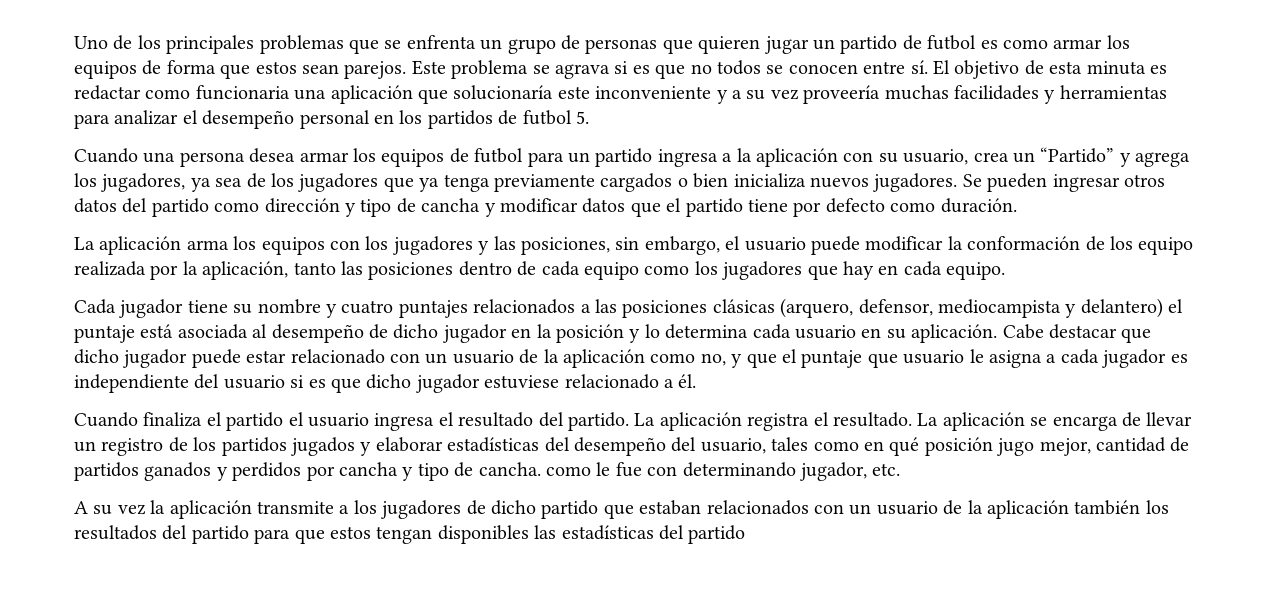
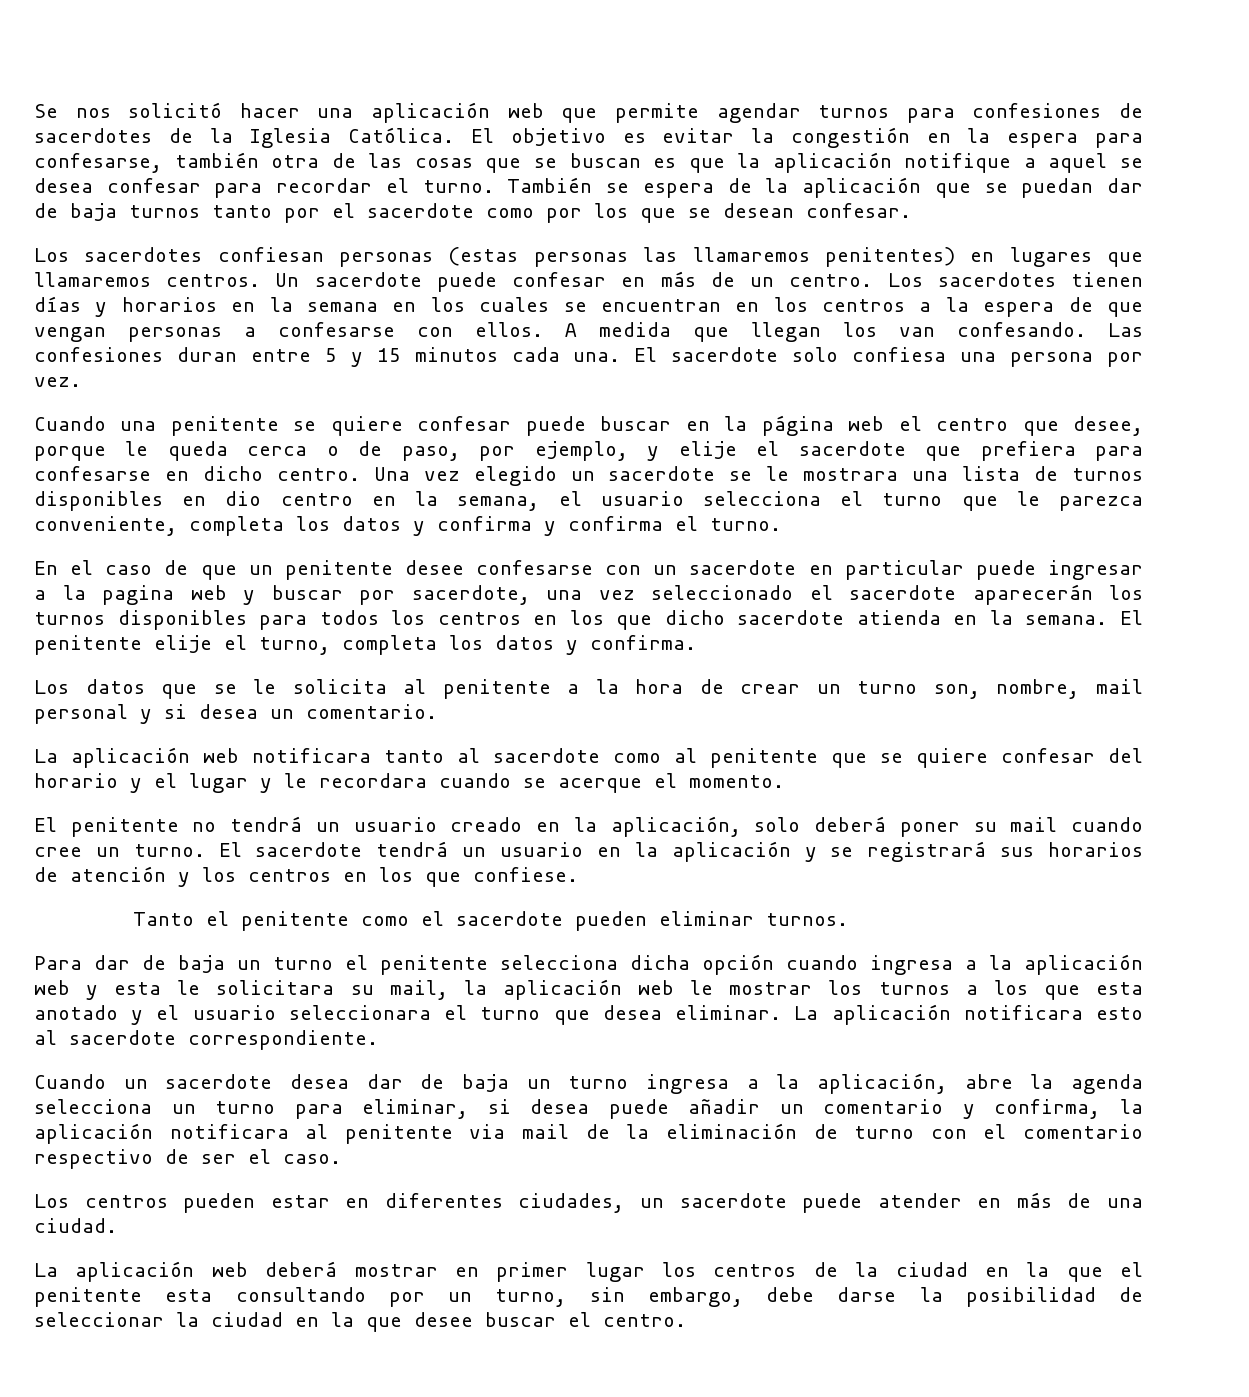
- Uno de los principales problemas que se enfrenta un grupo de personas que quieren jugar un partido de futbol es como armar los equipos de forma que estos sean parejos. Este problema se agrava si es que no todos se conocen entre sí. El objetivo de esta minuta es redactar como funcionaria una aplicación que solucionaría este inconveniente y a su vez proveería muchas facilidades y herramientas para analizar el desempeño personal en los partidos de futbol 5.
- Cuando una persona desea armar los equipos de futbol para un partido ingresa a la aplicación con su usuario, crea un “Partido” y agrega los jugadores, ya sea de los jugadores que ya tenga previamente cargados o bien inicializa nuevos jugadores. Se pueden ingresar otros datos del partido como dirección y tipo de cancha y modificar datos que el partido tiene por defecto como duración.
- La aplicación arma los equipos con los jugadores y las posiciones, sin embargo, el usuario puede modificar la conformación de los equipo realizada por la aplicación, tanto las posiciones dentro de cada equipo como los jugadores que hay en cada equipo.
- Cada jugador tiene su nombre y cuatro puntajes relacionados a las posiciones clásicas (arquero, defensor, mediocampista y delantero) el puntaje está asociada al desempeño de dicho jugador en la posición y lo determina cada usuario en su aplicación. Cabe destacar que dicho jugador puede estar relacionado con un usuario de la aplicación como no, y que el puntaje que usuario le asigna a cada jugador es independiente del usuario si es que dicho jugador estuviese relacionado a él.
- Cuando finaliza el partido el usuario ingresa el resultado del partido. La aplicación registra el resultado. La aplicación se encarga de llevar un registro de los partidos jugados y elaborar estadísticas del desempeño del usuario, tales como en qué posición jugo mejor, cantidad de partidos ganados y perdidos por cancha y tipo de cancha. como le fue con determinando jugador, etc.
- A su vez la aplicación transmite a los jugadores de dicho partido que estaban relacionados con un usuario de la aplicación también los resultados del partido para que estos tengan disponibles las estadísticas del partido
+ Se nos solicitó hacer una aplicación web que permite agendar turnos para confesiones de sacerdotes de la Iglesia Católica. El objetivo es evitar la congestión en la espera para confesarse, también otra de las cosas que se buscan es que la aplicación notifique a aquel se desea confesar para recordar el turno. También se espera de la aplicación que se puedan dar de baja turnos tanto por el sacerdote como por los que se desean confesar.
+ Los sacerdotes confiesan personas (estas personas las llamaremos penitentes) en lugares que llamaremos centros. Un sacerdote puede confesar en más de un centro. Los sacerdotes tienen días y horarios en la semana en los cuales se encuentran en los centros a la espera de que vengan personas a confesarse con ellos. A medida que llegan los van confesando. Las confesiones duran entre 5 y 15 minutos cada una. El sacerdote solo confiesa una persona por vez.
+ Cuando una penitente se quiere confesar puede buscar en la página web el centro que desee, porque le queda cerca o de paso, por ejemplo, y elije el sacerdote que prefiera para confesarse en dicho centro. Una vez elegido un sacerdote se le mostrara una lista de turnos disponibles en dio centro en la semana, el usuario selecciona el turno que le parezca conveniente, completa los datos y confirma y confirma el turno.
+ En el caso de que un penitente desee confesarse con un sacerdote en particular puede ingresar a la pagina web y buscar por sacerdote, una vez seleccionado el sacerdote aparecerán los turnos disponibles para todos los centros en los que dicho sacerdote atienda en la semana. El penitente elije el turno, completa los datos y confirma.
+ Los datos que se le solicita al penitente a la hora de crear un turno son, nombre, mail personal y si desea un comentario.
+ La aplicación web notificara tanto al sacerdote como al penitente que se quiere confesar del horario y el lugar y le recordara cuando se acerque el momento.
+ El penitente no tendrá un usuario creado en la aplicación, solo deberá poner su mail cuando cree un turno. El sacerdote tendrá un usuario en la aplicación y se registrará sus horarios de atención y los centros en los que confiese.
+ Tanto el penitente como el sacerdote pueden eliminar turnos.
+ Para dar de baja un turno el penitente selecciona dicha opción cuando ingresa a la aplicación web y esta le solicitara su mail, la aplicación web le mostrar los turnos a los que esta anotado y el usuario seleccionara el turno que desea eliminar. La aplicación notificara esto al sacerdote correspondiente.
+ Cuando un sacerdote desea dar de baja un turno ingresa a la aplicación, abre la agenda selecciona un turno para eliminar, si desea puede añadir un comentario y confirma, la aplicación notificara al penitente via mail de la eliminación de turno con el comentario respectivo de ser el caso.
+ Los centros pueden estar en diferentes ciudades, un sacerdote puede atender en más de una ciudad.
+ La aplicación web deberá mostrar en primer lugar los centros de la ciudad en la que el penitente esta consultando por un turno, sin embargo, debe darse la posibilidad de seleccionar la ciudad en la que desee buscar el centro.

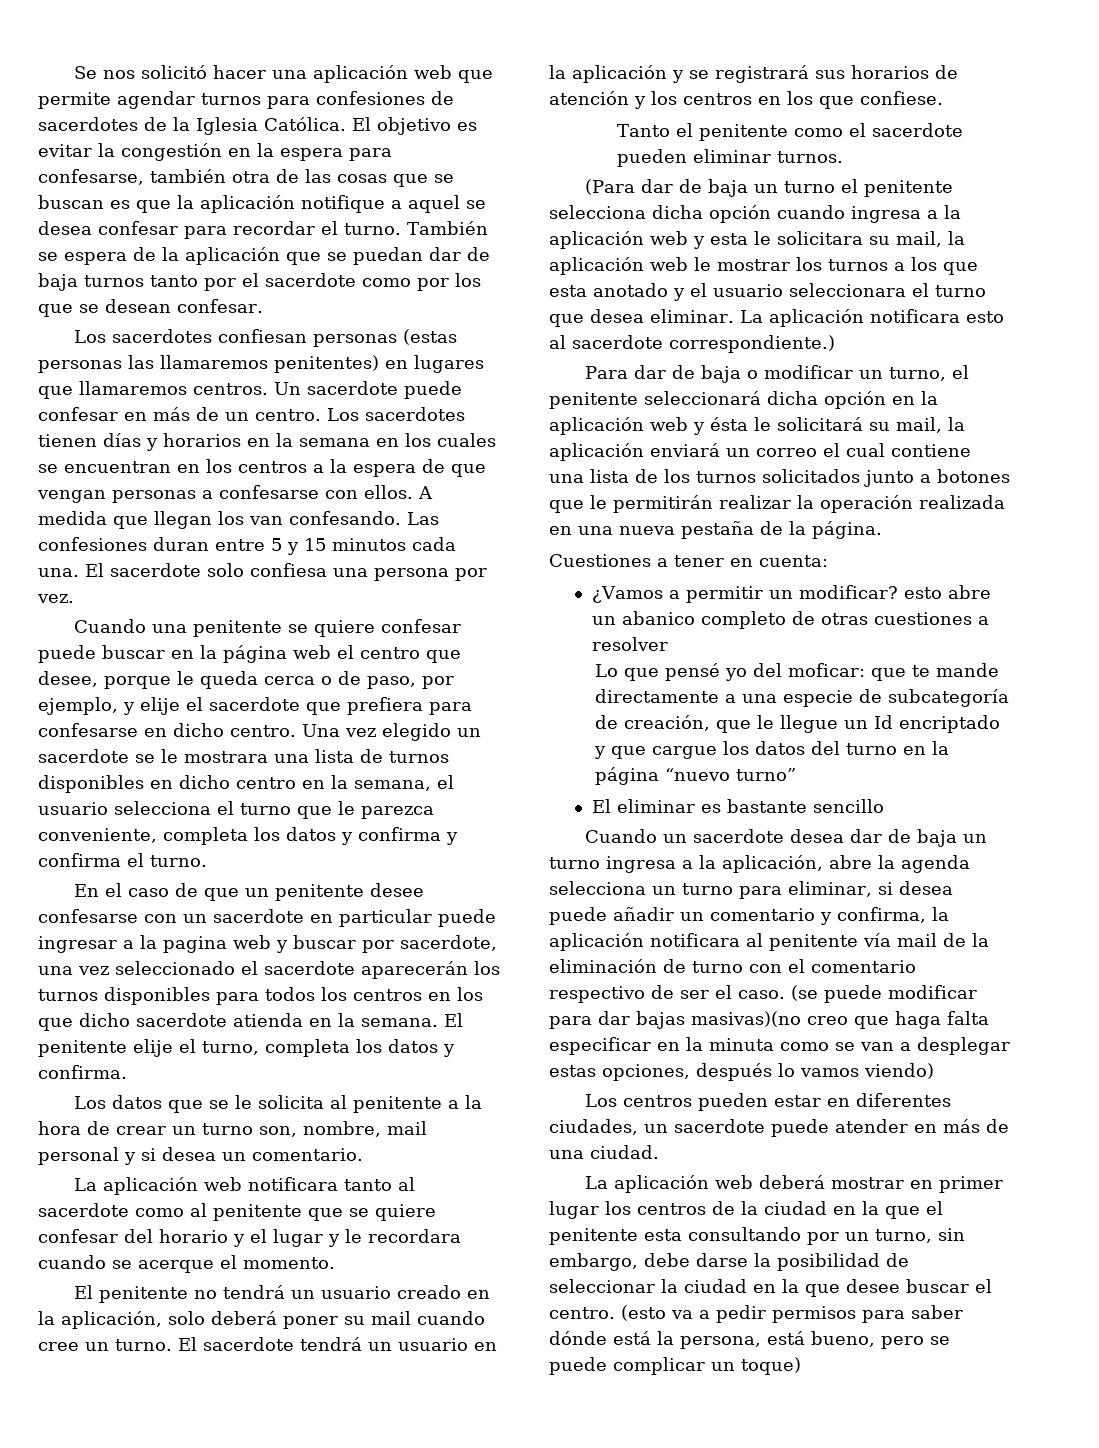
- Una vez elegido un sacerdote se le mostrara una lista de turnos disponibles en dio centro en la semana, el usuario selecciona el turno que le parezca conveniente, completa los datos y confirma y confirma el turno.
+ Una vez elegido un sacerdote se le mostrara una lista de turnos disponibles en dicho centro en la semana, el usuario selecciona el turno que le parezca conveniente, completa los datos y confirma y confirma el turno.
- Para dar de baja un turno el penitente selecciona dicha opción cuando ingresa a la aplicación web y esta le solicitara su mail, la aplicación web le mostrar los turnos a los que esta anotado y el usuario seleccionara el turno que desea eliminar.
+ (Para dar de baja un turno el penitente selecciona dicha opción cuando ingresa a la aplicación web y esta le solicitara su mail, la aplicación web le mostrar los turnos a los que esta anotado y el usuario seleccionara el turno que desea eliminar.
- La aplicación notificara esto al sacerdote correspondiente.
+ La aplicación notificara esto al sacerdote correspondiente.)
+ Para dar de baja o modificar un turno, el penitente seleccionará dicha opción en la aplicación web y ésta le solicitará su mail, la aplicación enviará un correo el cual contiene una lista de los turnos solicitados junto a botones que le permitirán realizar la operación realizada en una nueva pestaña de la página.
+ Cuestiones a tener en cuenta:
+ ¿Vamos a permitir un modificar? esto abre un abanico completo de otras cuestiones a resolver
+ Lo que pensé yo del moficar: que te mande directamente a una especie de subcategoría de creación, que le llegue un Id encriptado y que cargue los datos del turno en la página “nuevo turno”
+ El eliminar es bastante sencillo
- Cuando un sacerdote desea dar de baja un turno ingresa a la aplicación, abre la agenda selecciona un turno para eliminar, si desea puede añadir un comentario y confirma, la aplicación notificara al penitente via mail de la eliminación de turno con el comentario respectivo de ser el caso.
+ Cuando un sacerdote desea dar de baja un turno ingresa a la aplicación, abre la agenda selecciona un turno para eliminar, si desea puede añadir un comentario y confirma, la aplicación notificara al penitente vía mail de la eliminación de turno con el comentario respectivo de ser el caso. (se puede modificar para dar bajas masivas)(no creo que haga falta especificar en la minuta como se van a desplegar estas opciones, después lo vamos viendo)
+ (esto va a pedir permisos para saber dónde está la persona, está bueno, pero se puede complicar un toque)

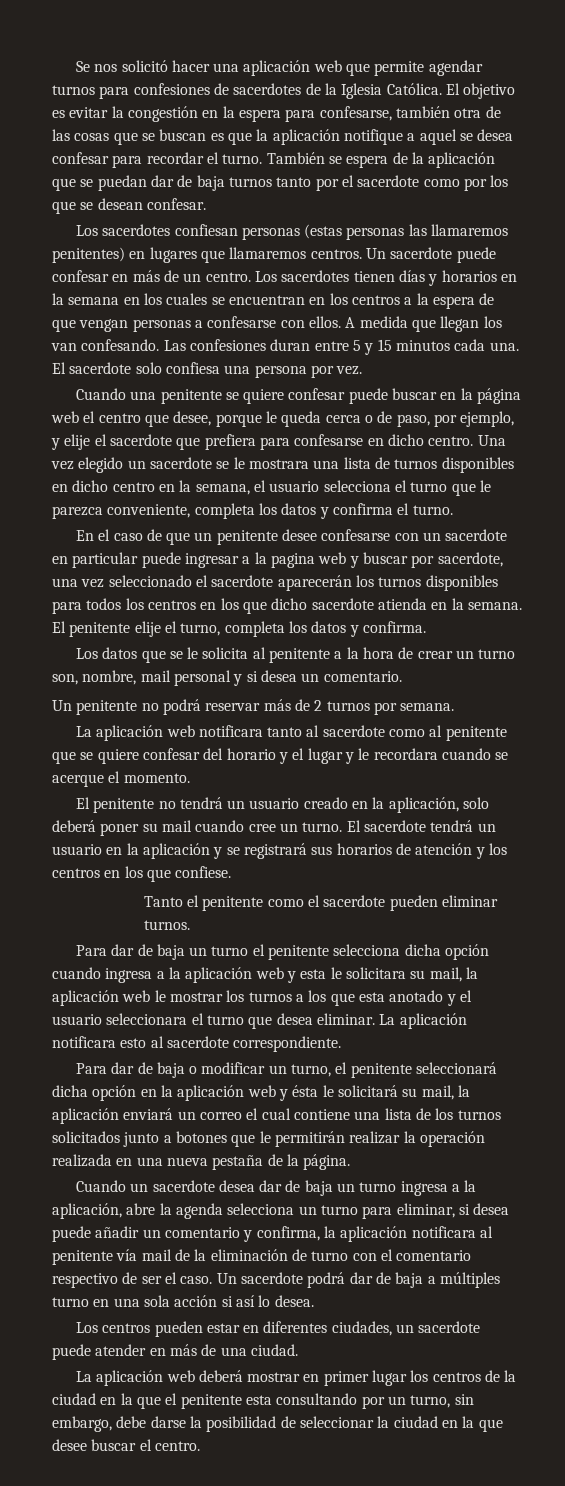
- Una vez elegido un sacerdote se le mostrara una lista de turnos disponibles en dicho centro en la semana, el usuario selecciona el turno que le parezca conveniente, completa los datos y confirma y confirma el turno.
+ Una vez elegido un sacerdote se le mostrara una lista de turnos disponibles en dicho centro en la semana, el usuario selecciona el turno que le parezca conveniente, completa los datos y confirma el turno.
+ Un penitente no podrá reservar más de 2 turnos por semana.
- (Para dar de baja un turno el penitente selecciona dicha opción cuando ingresa a la aplicación web y esta le solicitara su mail, la aplicación web le mostrar los turnos a los que esta anotado y el usuario seleccionara el turno que desea eliminar.
+ Para dar de baja un turno el penitente selecciona dicha opción cuando ingresa a la aplicación web y esta le solicitara su mail, la aplicación web le mostrar los turnos a los que esta anotado y el usuario seleccionara el turno que desea eliminar.
- La aplicación notificara esto al sacerdote correspondiente.)
+ La aplicación notificara esto al sacerdote correspondiente.
- Cuestiones a tener en cuenta:
- ¿Vamos a permitir un modificar? esto abre un abanico completo de otras cuestiones a resolver
- Lo que pensé yo del moficar: que te mande directamente a una especie de subcategoría de creación, que le llegue un Id encriptado y que cargue los datos del turno en la página “nuevo turno”
- El eliminar es bastante sencillo
- (se puede modificar para dar bajas masivas)(no creo que haga falta especificar en la minuta como se van a desplegar estas opciones, después lo vamos viendo)
+ Un sacerdote podrá dar de baja a múltiples turno en una sola acción si así lo desea.
- (esto va a pedir permisos para saber dónde está la persona, está bueno, pero se puede complicar un toque)

